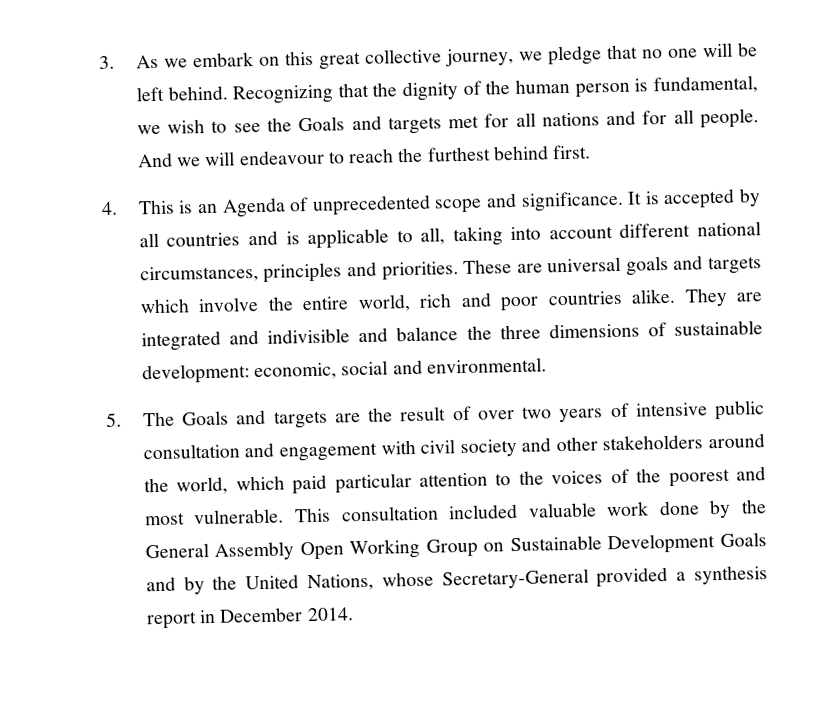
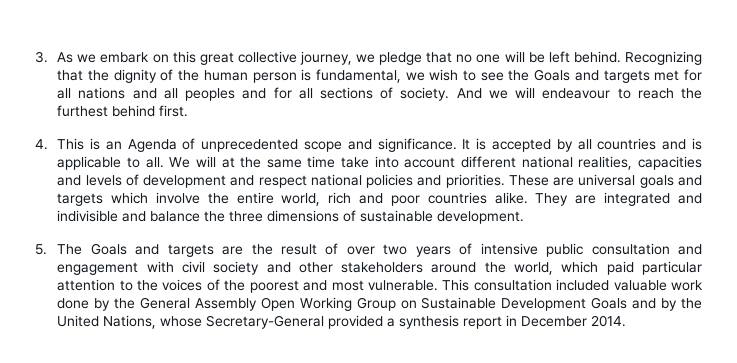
- Recognizing that the dignity of the human person is fundamental, we wish to see the Goals and targets met for all nations and for all people.
+ Recognizing that the dignity of the human person is fundamental, we wish to see the Goals and targets met for all nations and all peoples and for all sections of society.
- It is accepted by all countries and is applicable to all, taking into account different national circumstances, principles and priorities.
+ It is accepted by all countries and is applicable to all. We will at the same time take into account different national realities, capacities and levels of development and respect national policies and priorities.
- They are integrated and indivisible and balance the three dimensions of sustainable development: economic, social and environmental.
+ They are integrated and indivisible and balance the three dimensions of sustainable development.

